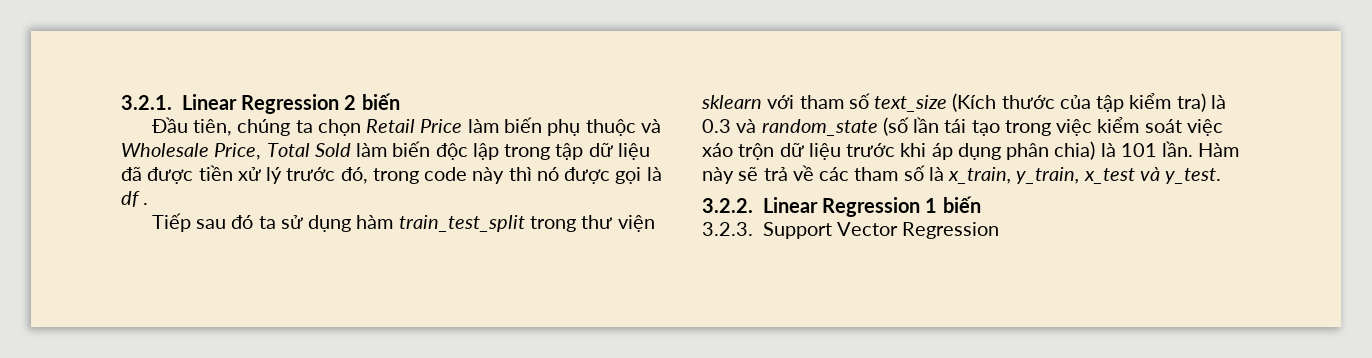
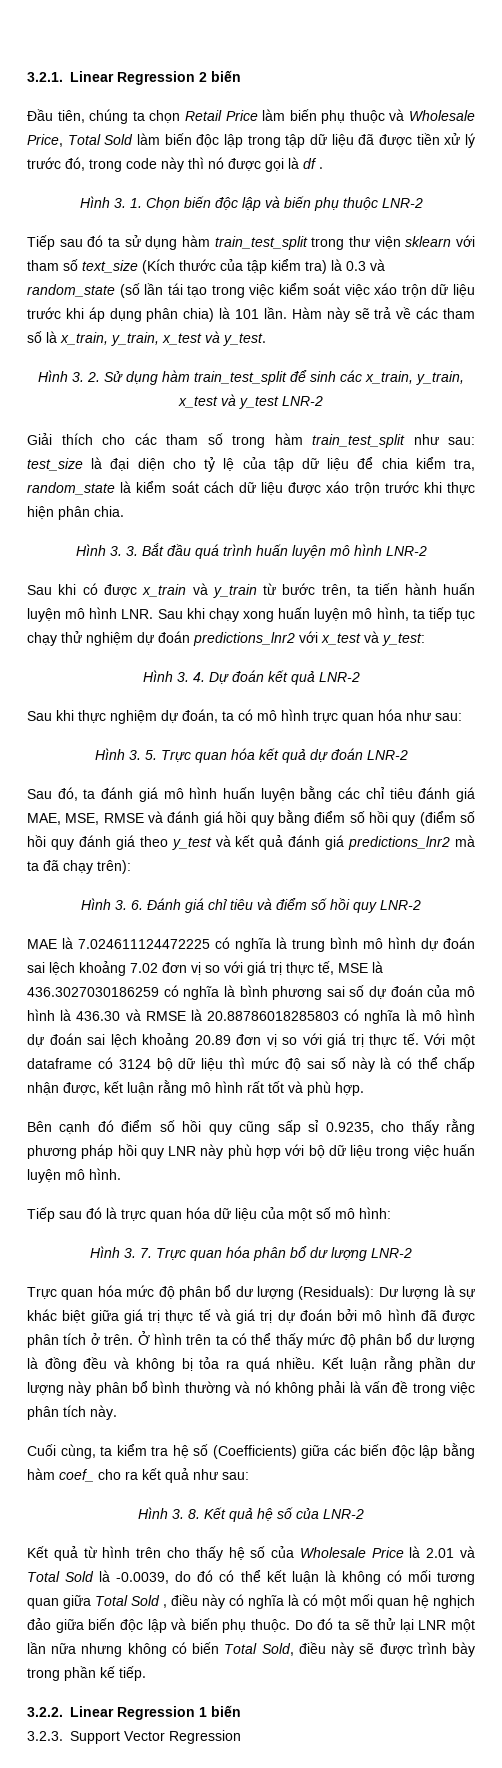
+ Hình 3. 1. Chọn biến độc lập và biến phụ thuộc LNR-2
+ Hình 3. 2. Sử dụng hàm train_test_split để sinh các x_train, y_train, x_test và y_test LNR-2
+ Giải thích cho các tham số trong hàm train_test_split như sau: test_size là đại diện cho tỷ lệ của tập dữ liệu để chia kiểm tra, random_state là kiểm soát cách dữ liệu được xáo trộn trước khi thực hiện phân chia.
+ Hình 3. 3. Bắt đầu quá trình huấn luyện mô hình LNR-2
+ Sau khi có được x_train và y_train từ bước trên, ta tiến hành huấn luyện mô hình LNR. Sau khi chạy xong huấn luyện mô hình, ta tiếp tục chạy thử nghiệm dự đoán predictions_lnr2 với x_test và y_test:
+ Hình 3. 4. Dự đoán kết quả LNR-2
+ Sau khi thực nghiệm dự đoán, ta có mô hình trực quan hóa như sau:
+ Hình 3. 5. Trực quan hóa kết quả dự đoán LNR-2
+ Sau đó, ta đánh giá mô hình huấn luyện bằng các chỉ tiêu đánh giá MAE, MSE, RMSE và đánh giá hồi quy bằng điểm số hồi quy (điểm số hồi quy đánh giá theo y_test và kết quả đánh giá predictions_lnr2 mà ta đã chạy trên):
+ Hình 3. 6. Đánh giá chỉ tiêu và điểm số hồi quy LNR-2
+ MAE là 7.024611124472225 có nghĩa là trung bình mô hình dự đoán sai lệch khoảng 7.02 đơn vị so với giá trị thực tế, MSE là 436.3027030186259 có nghĩa là bình phương sai số dự đoán của mô hình là 436.30 và RMSE là 20.88786018285803 có nghĩa là mô hình dự đoán sai lệch khoảng 20.89 đơn vị so với giá trị thực tế. Với một dataframe có 3124 bộ dữ liệu thì mức độ sai số này là có thể chấp nhận được, kết luận rằng mô hình rất tốt và phù hợp.
+ Bên cạnh đó điểm số hồi quy cũng sấp sỉ 0.9235, cho thấy rằng phương pháp hồi quy LNR này phù hợp với bộ dữ liệu trong việc huấn luyện mô hình.
+ Tiếp sau đó là trực quan hóa dữ liệu của một số mô hình:
+ Hình 3. 7. Trực quan hóa phân bổ dư lượng LNR-2
+ Trực quan hóa mức độ phân bổ dư lượng (Residuals): Dư lượng là sự khác biệt giữa giá trị thực tế và giá trị dự đoán bởi mô hình đã được phân tích ở trên. Ở hình trên ta có thể thấy mức độ phân bổ dư lượng là đồng đều và không bị tỏa ra quá nhiều. Kết luận rằng phần dư lượng này phân bổ bình thường và nó không phải là vấn đề trong việc phân tích này.
+ Cuối cùng, ta kiểm tra hệ số (Coefficients) giữa các biến độc lập bằng hàm coef_ cho ra kết quả như sau:
+ Hình 3. 8. Kết quả hệ số của LNR-2
+ Kết quả từ hình trên cho thấy hệ số của Wholesale Price là 2.01 và Total Sold là -0.0039, do đó có thể kết luận là không có mối tương quan giữa Total Sold , điều này có nghĩa là có một mối quan hệ nghịch đảo giữa biến độc lập và biến phụ thuộc. Do đó ta sẽ thử lại LNR một lần nữa nhưng không có biến Total Sold, điều này sẽ được trình bày trong phần kế tiếp.

